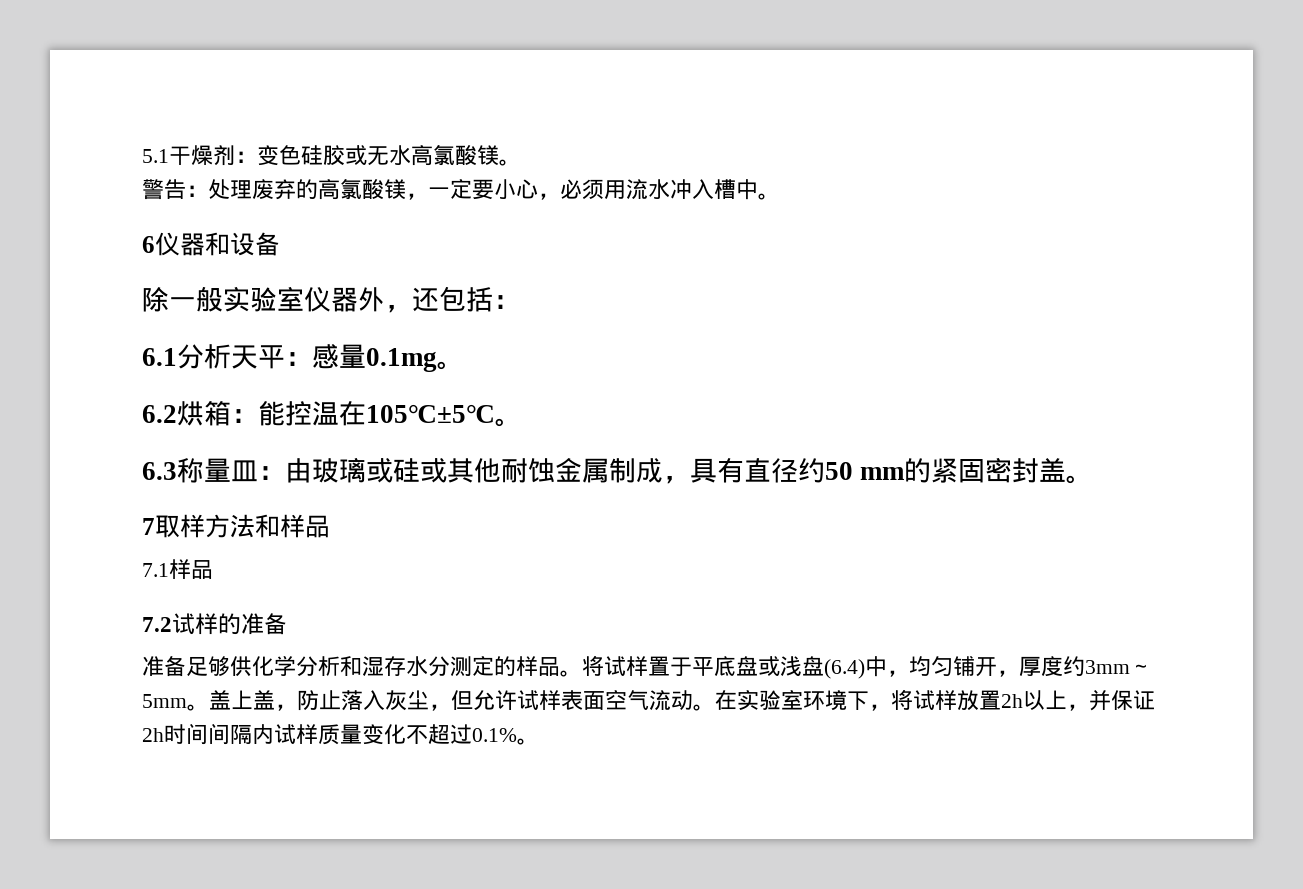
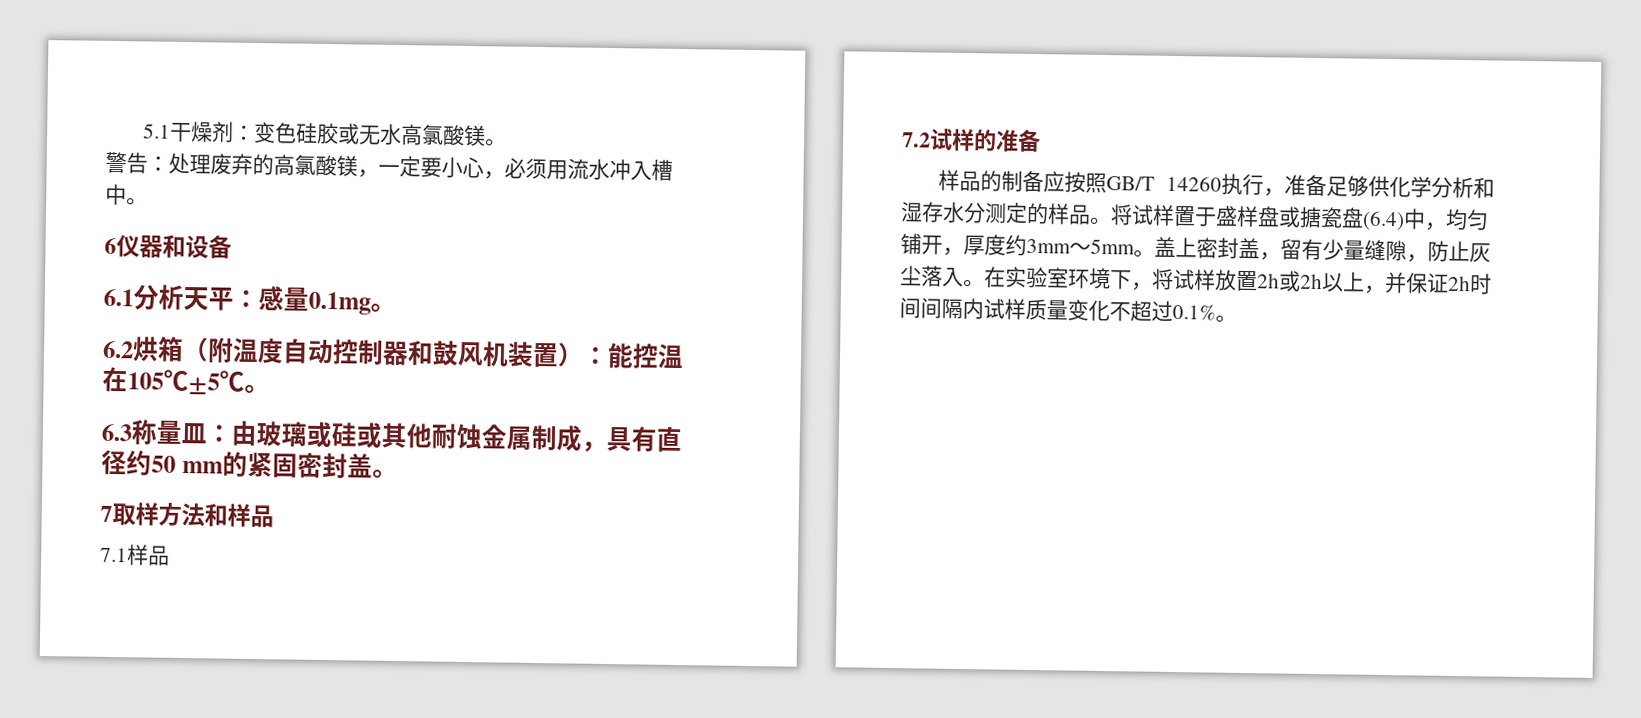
- 除一般实验室仪器外，还包括：
- 6.2烘箱：能控温在105℃±5℃。
+ 6.2烘箱（附温度自动控制器和鼓风机装置）：能控温在105℃±5℃。
- 准备足够供化学分析和湿存水分测定的样品。
+ 样品的制备应按照GB/T 14260执行，准备足够供化学分析和湿存水分测定的样品。
- 将试样置于平底盘或浅盘(6.4)中，均匀铺开，厚度约3mm～5mm。
+ 将试样置于盛样盘或搪瓷盘(6.4)中，均匀铺开，厚度约3mm～5mm。
- 盖上盖，防止落入灰尘，但允许试样表面空气流动。
+ 盖上密封盖，留有少量缝隙，防止灰尘落入。
- 在实验室环境下，将试样放置2h以上，并保证2h时间间隔内试样质量变化不超过0.1%。
+ 在实验室环境下，将试样放置2h或2h以上，并保证2h时间间隔内试样质量变化不超过0.1%。

